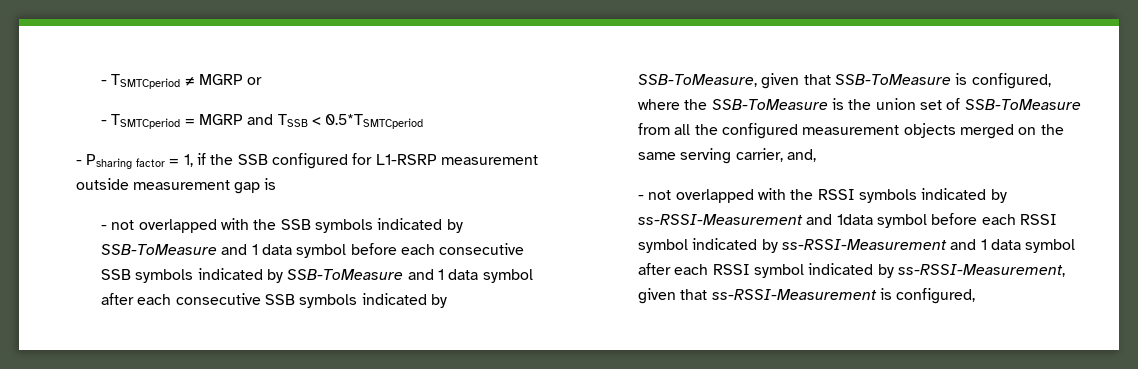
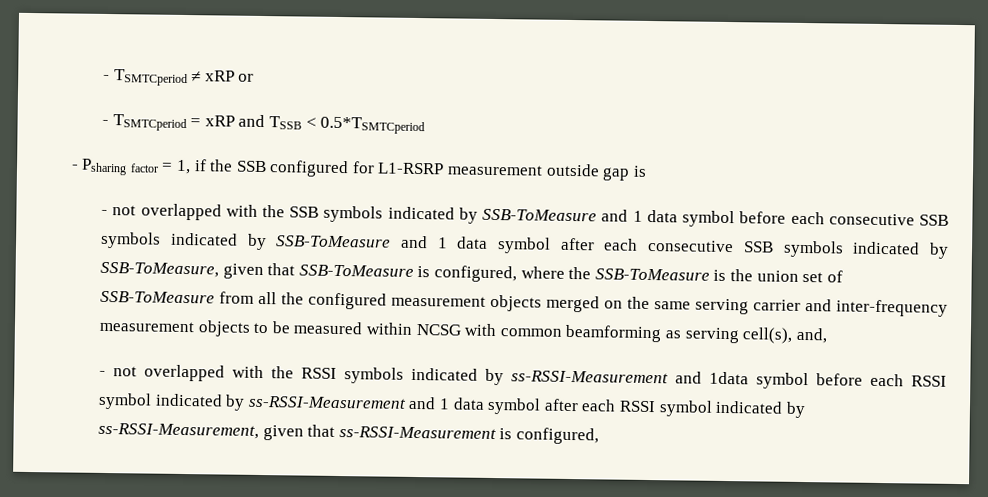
- - TSMTCperiod ≠ MGRP or
+ - TSMTCperiod ≠ xRP or
- - TSMTCperiod = MGRP and TSSB < 0.5*TSMTCperiod
+ - TSMTCperiod = xRP and TSSB < 0.5*TSMTCperiod
- - Psharing factor = 1, if the SSB configured for L1-RSRP measurement outside measurement gap is
+ - Psharing factor = 1, if the SSB configured for L1-RSRP measurement outside gap is
- - not overlapped with the SSB symbols indicated by SSB-ToMeasure and 1 data symbol before each consecutive SSB symbols indicated by SSB-ToMeasure and 1 data symbol after each consecutive SSB symbols indicated by SSB-ToMeasure, given that SSB-ToMeasure is configured, where the SSB-ToMeasure is the union set of SSB-ToMeasure from all the configured measurement objects merged on the same serving carrier, and,
+ - not overlapped with the SSB symbols indicated by SSB-ToMeasure and 1 data symbol before each consecutive SSB symbols indicated by SSB-ToMeasure and 1 data symbol after each consecutive SSB symbols indicated by SSB-ToMeasure, given that SSB-ToMeasure is configured, where the SSB-ToMeasure is the union set of SSB-ToMeasure from all the configured measurement objects merged on the same serving carrier and inter-frequency measurement objects to be measured within NCSG with common beamforming as serving cell(s), and,

